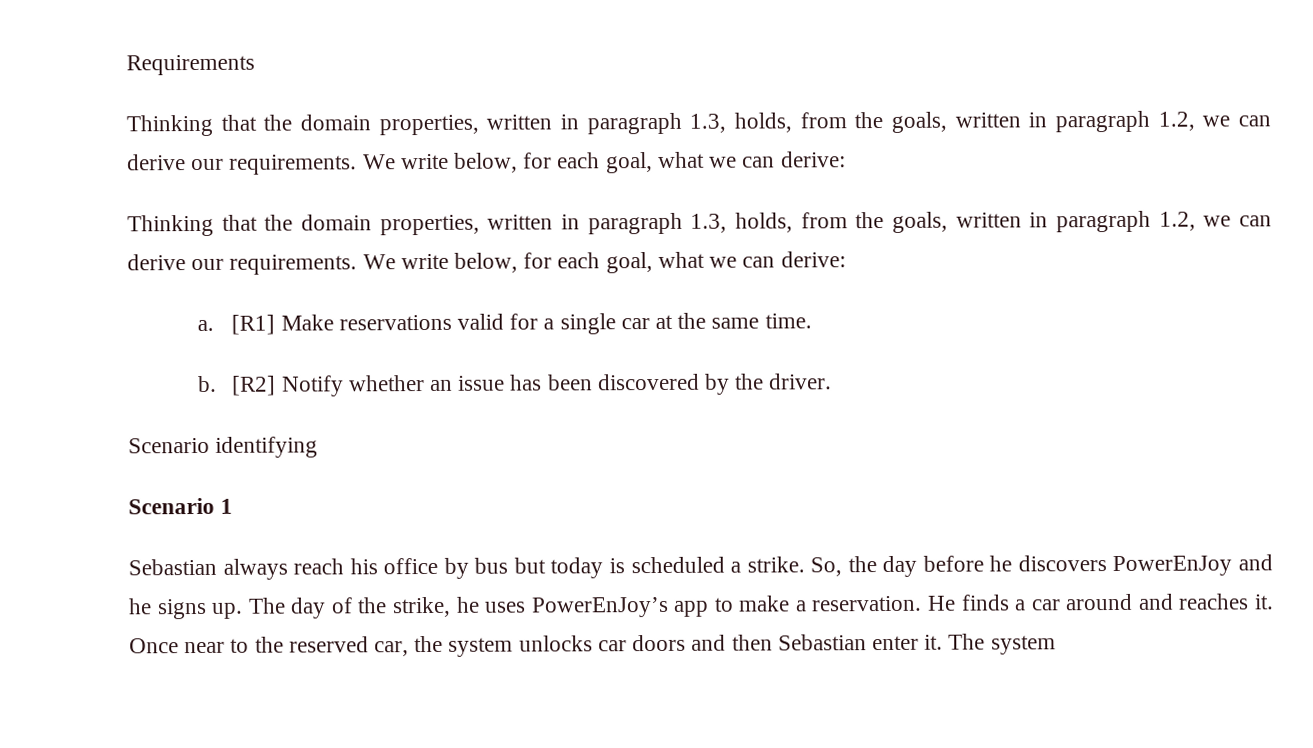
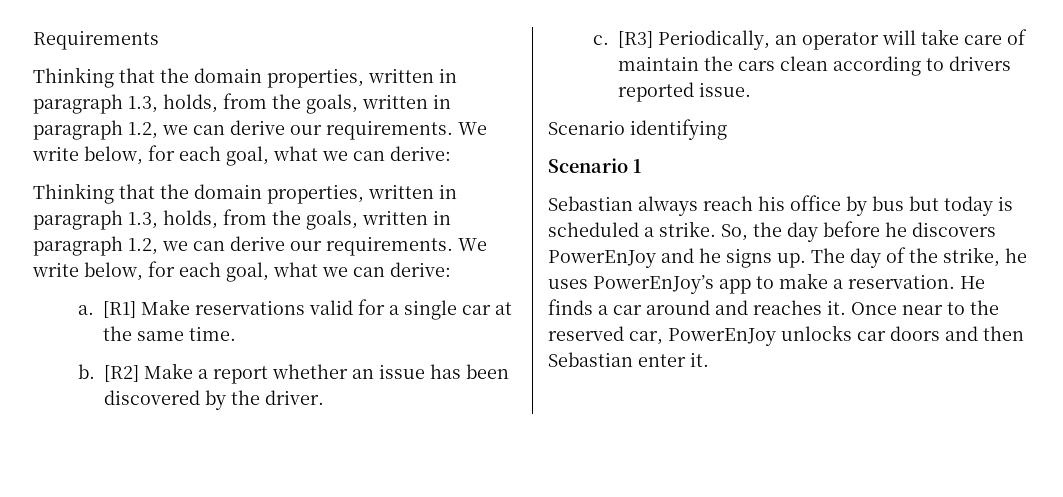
- [R2] Notify whether an issue has been discovered by the driver.
+ [R2] Make a report whether an issue has been discovered by the driver.
+ c. [R3] Periodically, an operator will take care of maintain the cars clean according to drivers reported issue.
- Once near to the reserved car, the system unlocks car doors and then Sebastian enter it. The system
+ Once near to the reserved car, PowerEnJoy unlocks car doors and then Sebastian enter it.

